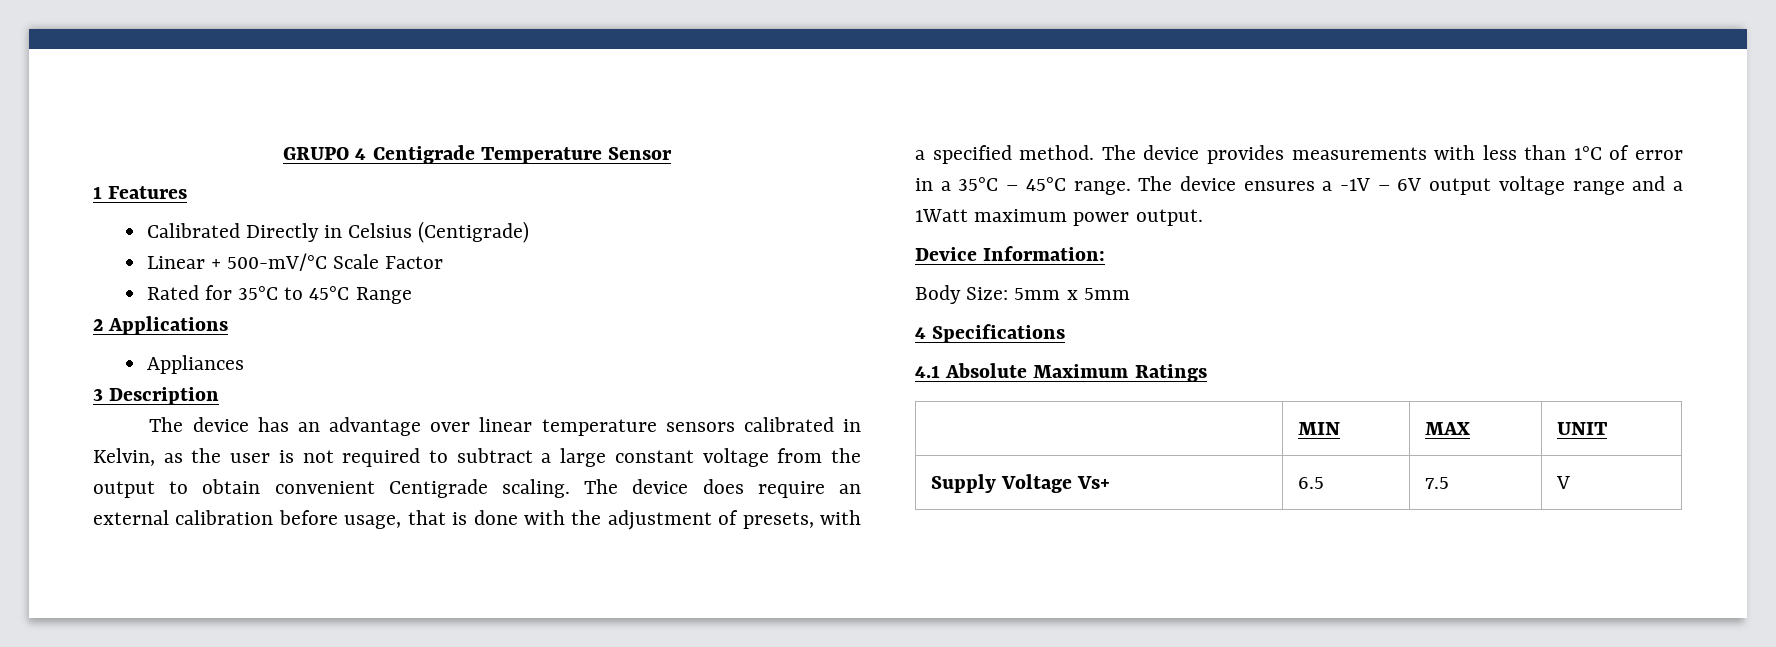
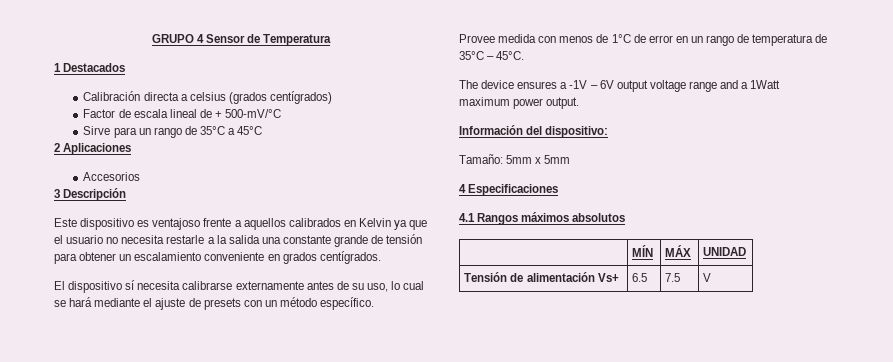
- GRUPO 4 Centigrade Temperature Sensor
- 1 Features
- Calibrated Directly in Celsius (Centigrade)
- Linear + 500-mV/°C Scale Factor
- Rated for 35°C to 45°C Range
+ GRUPO 4 Sensor de Temperatura
+ 1 Destacados
+ Calibración directa a celsius (grados centígrados)
+ Factor de escala lineal de + 500-mV/°C
+ Sirve para un rango de 35°C a 45°C
- 2 Applications
- Appliances
+ 2 Aplicaciones
+ Accesorios
- 3 Description
- The device has an advantage over linear temperature sensors calibrated in Kelvin, as the user is not required to subtract a large constant voltage from the output to obtain convenient Centigrade scaling. The device does require an external calibration before usage, that is done with the adjustment of presets, with a specified method. The device provides measurements with less than 1°C of error in a 35°C – 45°C range. The device ensures a -1V – 6V output voltage range and a 1Watt maximum power output.
+ 3 Descripción
+ Este dispositivo es ventajoso frente a aquellos calibrados en Kelvin ya que el usuario no necesita restarle a la salida una constante grande de tensión para obtener un escalamiento conveniente en grados centígrados.
+ El dispositivo sí necesita calibrarse externamente antes de su uso, lo cual se hará mediante el ajuste de presets con un método específico.
+ Provee medida con menos de 1°C de error en un rango de temperatura de 35°C – 45°C.
+ The device ensures a -1V – 6V output voltage range and a 1Watt maximum power output.
- Device Information:
- Body Size: 5mm x 5mm
+ Información del dispositivo:
+ Tamaño: 5mm x 5mm
- 4 Specifications
+ 4 Especificaciones
- 4.1 Absolute Maximum Ratings
- | MIN | MAX | UNIT
- Supply Voltage Vs+ | 6.5 | 7.5 | V
+ 4.1 Rangos máximos absolutos
+ | MÍN | MÁX | UNIDAD
+ Tensión de alimentación Vs+ | 6.5 | 7.5 | V

